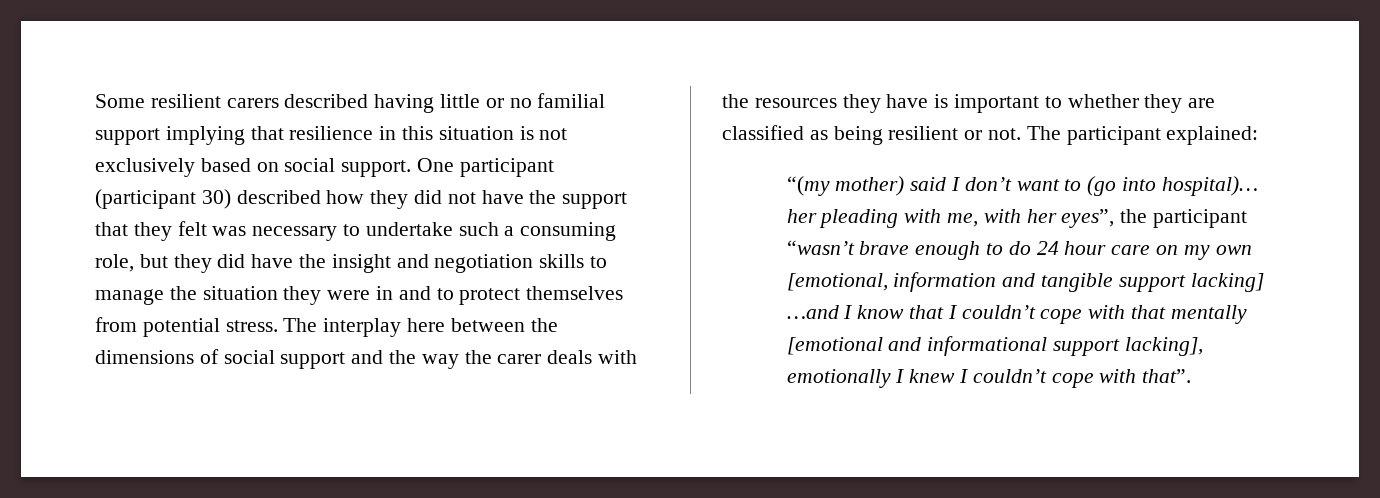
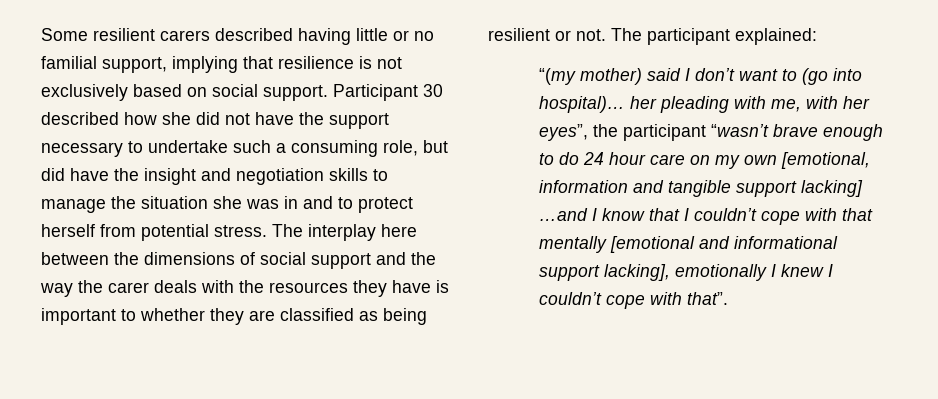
- Some resilient carers described having little or no familial support implying that resilience in this situation is not exclusively based on social support.
+ Some resilient carers described having little or no familial support, implying that resilience is not exclusively based on social support.
- One participant (participant 30) described how they did not have the support that they felt was necessary to undertake such a consuming role, but they did have the insight and negotiation skills to manage the situation they were in and to protect themselves from potential stress.
+ Participant 30 described how she did not have the support necessary to undertake such a consuming role, but did have the insight and negotiation skills to manage the situation she was in and to protect herself from potential stress.

